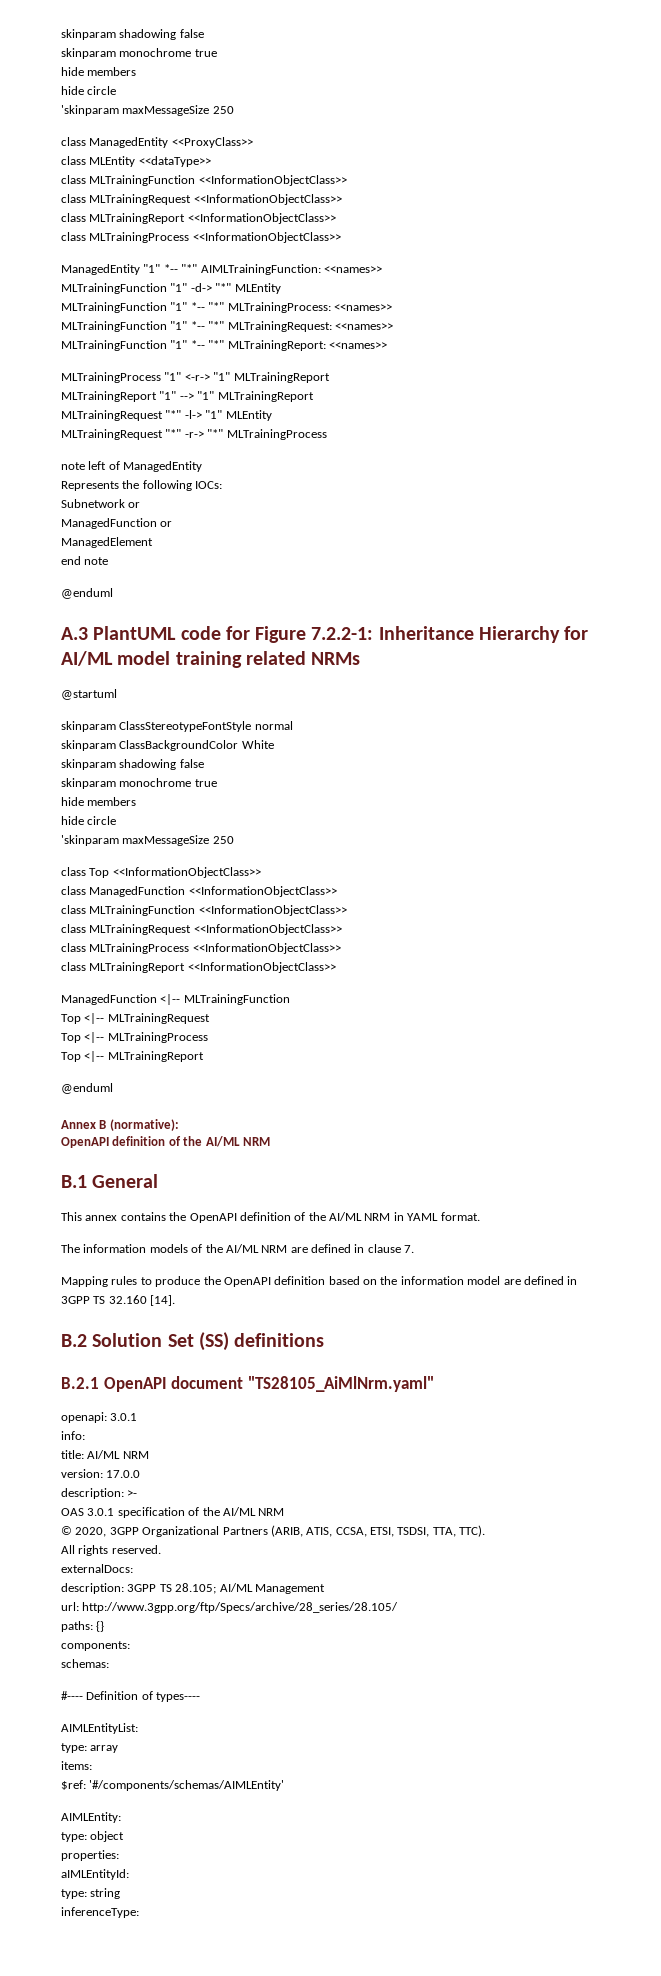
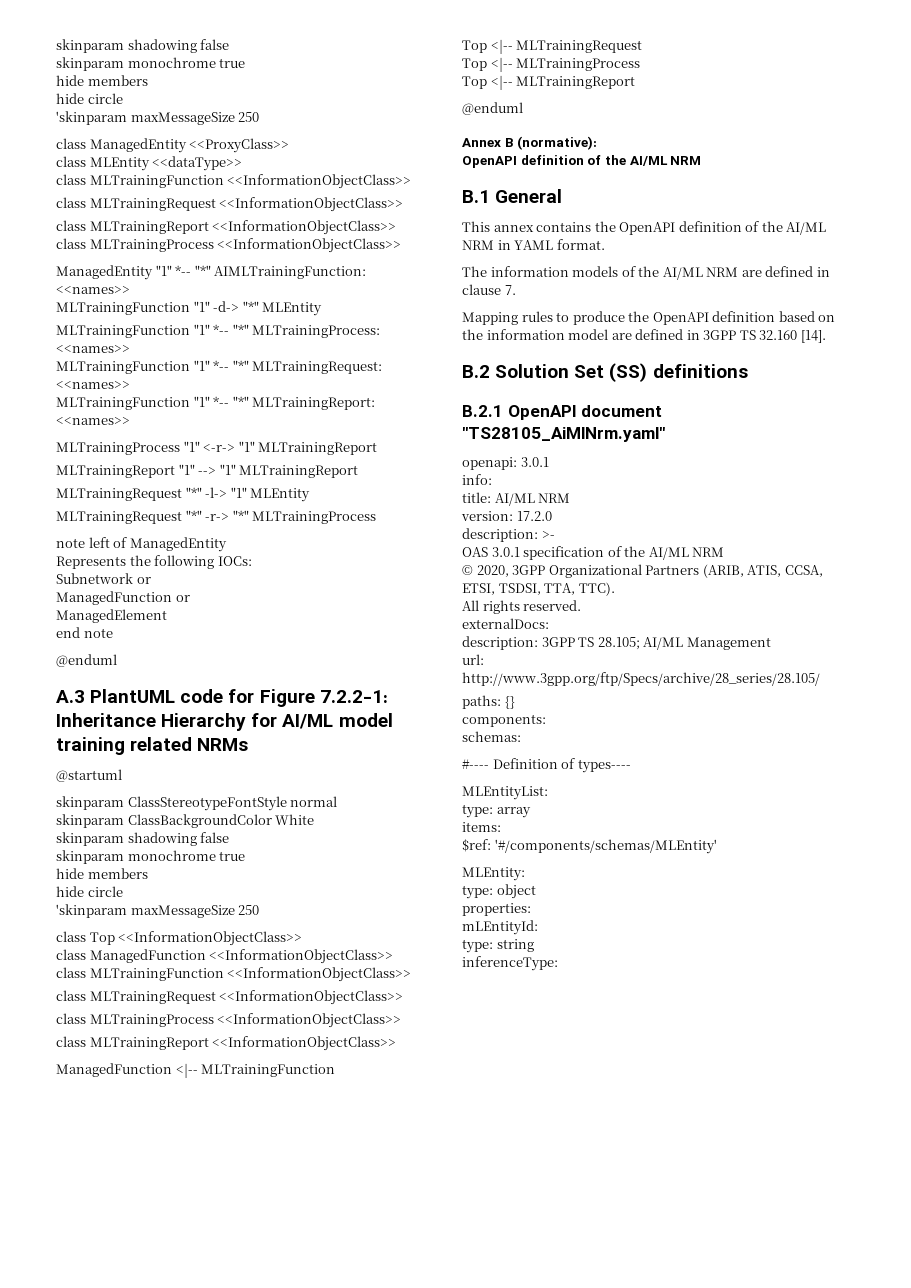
- version: 17.0.0
+ version: 17.2.0
- AIMLEntityList:
+ MLEntityList:
- $ref: '#/components/schemas/AIMLEntity'
- AIMLEntity:
+ $ref: '#/components/schemas/MLEntity'
+ MLEntity:
- aIMLEntityId:
+ mLEntityId:

